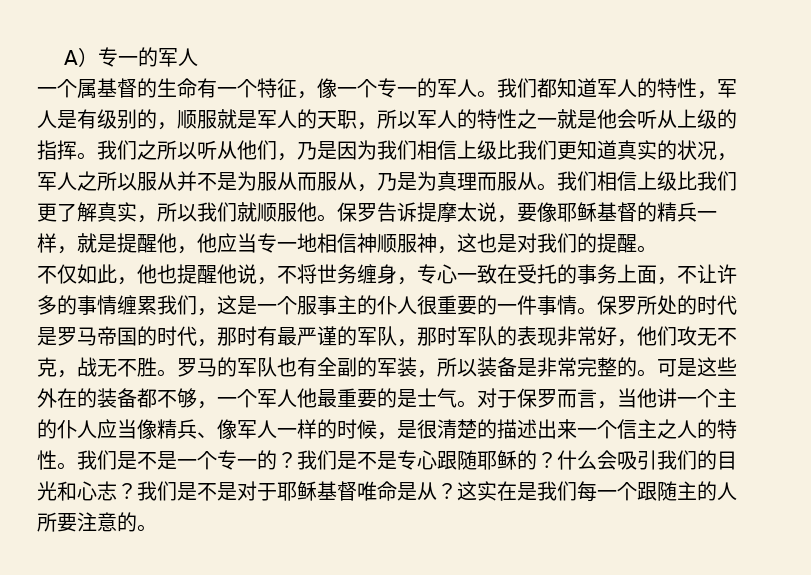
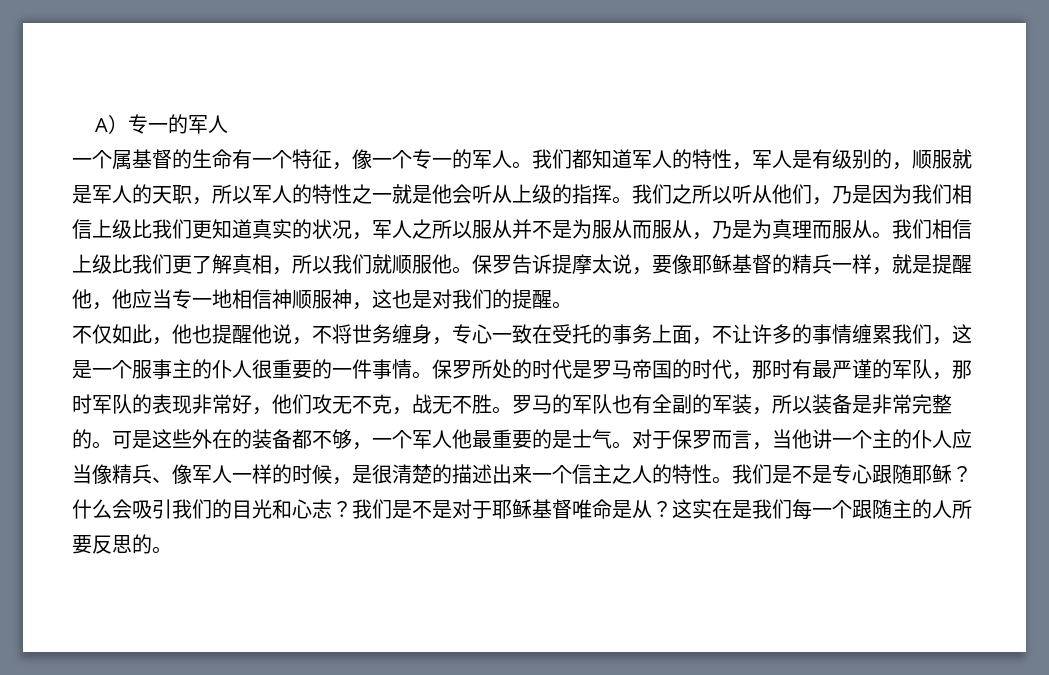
- 我们相信上级比我们更了解真实，所以我们就顺服他。
+ 我们相信上级比我们更了解真相，所以我们就顺服他。
- 我们是不是一个专一的？我们是不是专心跟随耶稣的？
+ 我们是不是专心跟随耶稣？
- 这实在是我们每一个跟随主的人所要注意的。
+ 这实在是我们每一个跟随主的人所要反思的。

